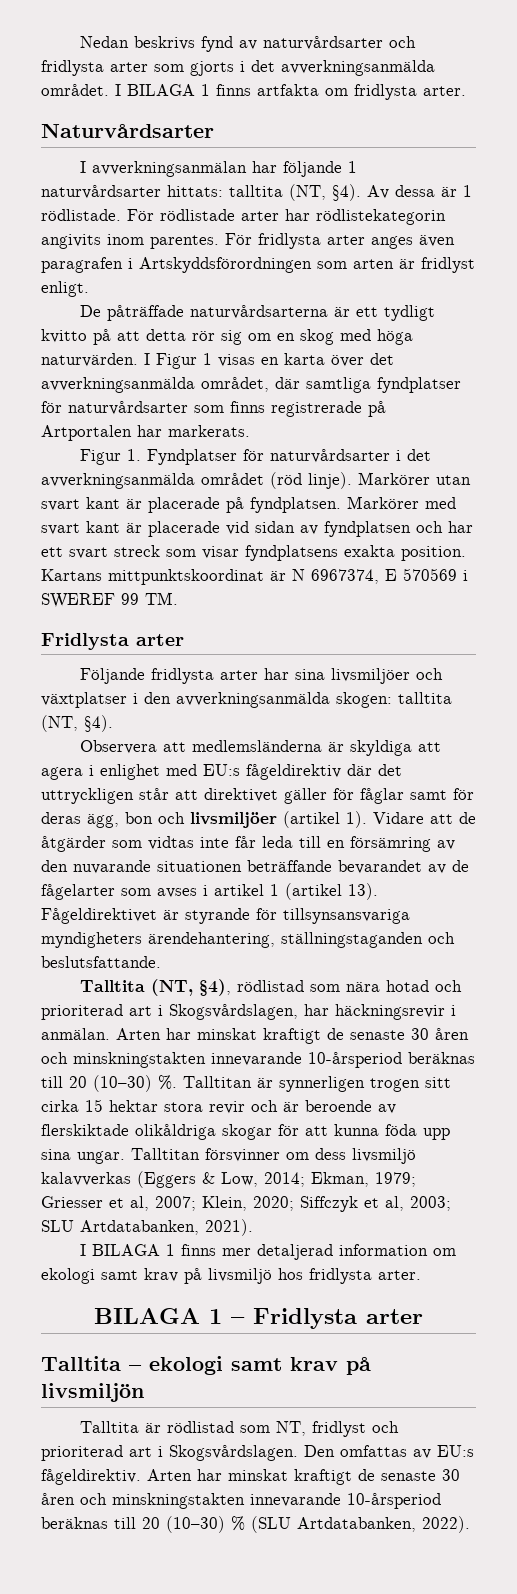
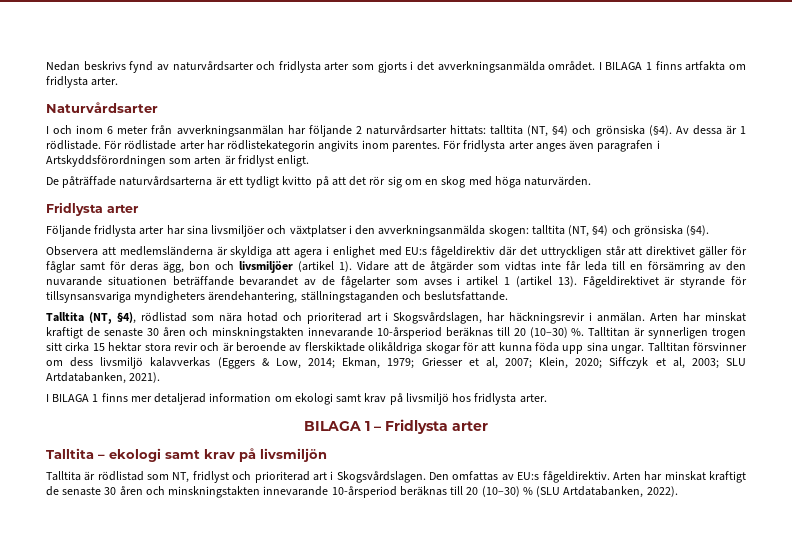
- I avverkningsanmälan har följande 1 naturvårdsarter hittats: talltita (NT, §4).
+ I och inom 6 meter från avverkningsanmälan har följande 2 naturvårdsarter hittats: talltita (NT, §4) och grönsiska (§4).
- De påträffade naturvårdsarterna är ett tydligt kvitto på att detta rör sig om en skog med höga naturvärden. I Figur 1 visas en karta över det avverkningsanmälda området, där samtliga fyndplatser för naturvårdsarter som finns registrerade på Artportalen har markerats.
- Figur 1. Fyndplatser för naturvårdsarter i det avverkningsanmälda området (röd linje). Markörer utan svart kant är placerade på fyndplatsen. Markörer med svart kant är placerade vid sidan av fyndplatsen och har ett svart streck som visar fyndplatsens exakta position. Kartans mittpunktskoordinat är N 6967374, E 570569 i SWEREF 99 TM.
+ De påträffade naturvårdsarterna är ett tydligt kvitto på att det rör sig om en skog med höga naturvärden.
- Följande fridlysta arter har sina livsmiljöer och växtplatser i den avverkningsanmälda skogen: talltita (NT, §4).
+ Följande fridlysta arter har sina livsmiljöer och växtplatser i den avverkningsanmälda skogen: talltita (NT, §4) och grönsiska (§4).

